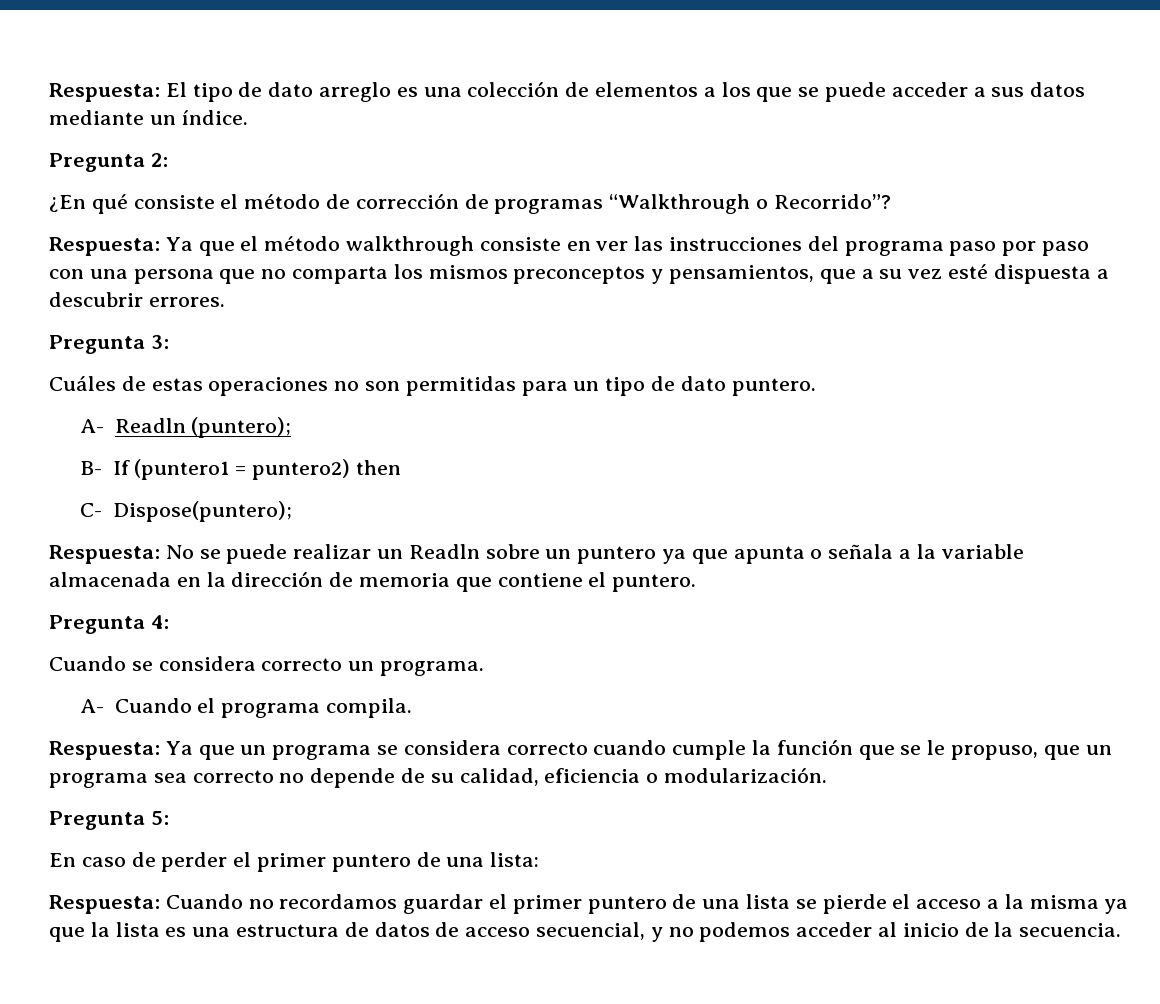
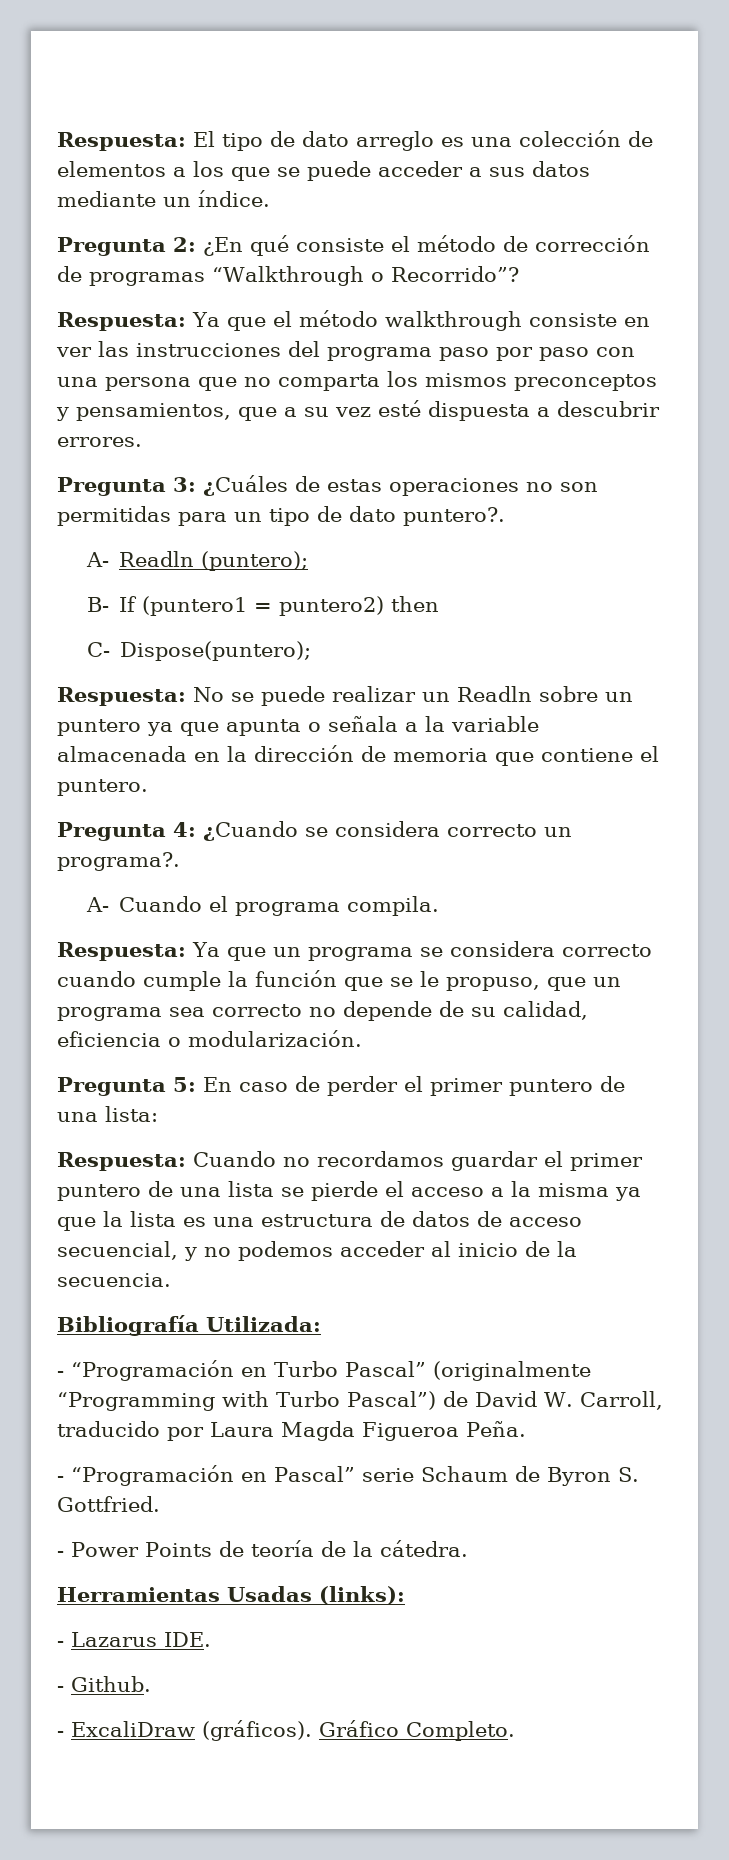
- Pregunta 2:
- ¿En qué consiste el método de corrección de programas “Walkthrough o Recorrido”?
+ Pregunta 2: ¿En qué consiste el método de corrección de programas “Walkthrough o Recorrido”?
- Pregunta 3:
- Cuáles de estas operaciones no son permitidas para un tipo de dato puntero.
+ Pregunta 3: ¿Cuáles de estas operaciones no son permitidas para un tipo de dato puntero?.
- Pregunta 4:
- Cuando se considera correcto un programa.
+ Pregunta 4: ¿Cuando se considera correcto un programa?.
- Pregunta 5:
- En caso de perder el primer puntero de una lista:
+ Pregunta 5: En caso de perder el primer puntero de una lista:
+ Bibliografía Utilizada:
+ - “Programación en Turbo Pascal” (originalmente “Programming with Turbo Pascal”) de David W. Carroll, traducido por Laura Magda Figueroa Peña.
+ - “Programación en Pascal” serie Schaum de Byron S. Gottfried.
+ - Power Points de teoría de la cátedra.
+ Herramientas Usadas (links):
+ - Lazarus IDE.
+ - Github.
+ - ExcaliDraw (gráficos). Gráfico Completo.

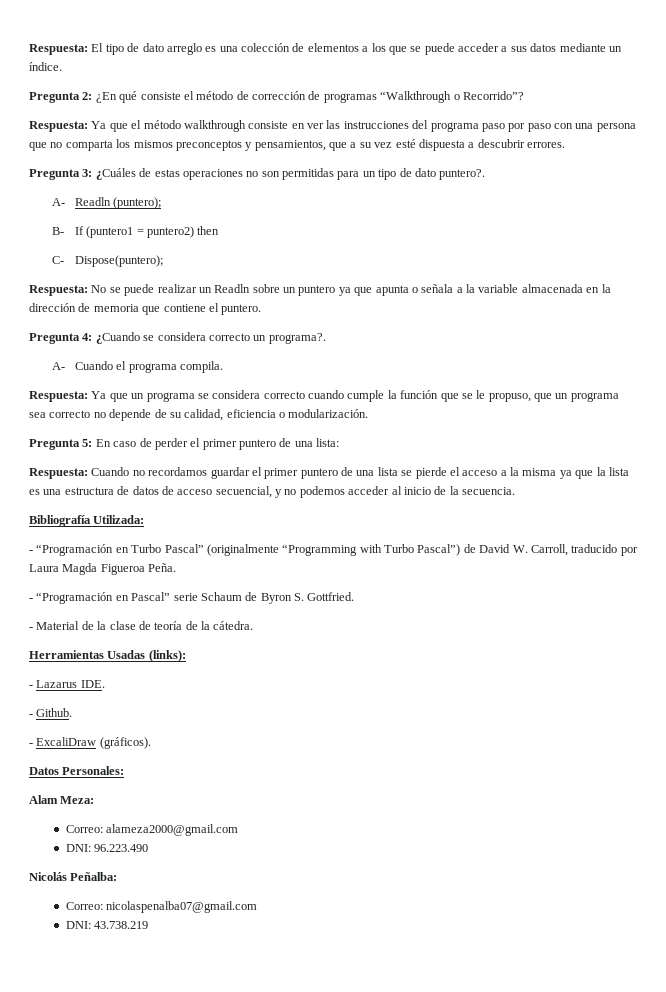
- - Power Points de teoría de la cátedra.
+ - Material de la clase de teoría de la cátedra.
- - ExcaliDraw (gráficos). Gráfico Completo.
+ - ExcaliDraw (gráficos).
+ Datos Personales:
+ Alam Meza:
+ Correo: alameza2000@gmail.com
+ DNI: 96.223.490
+ Nicolás Peñalba:
+ Correo: nicolaspenalba07@gmail.com
+ DNI: 43.738.219

